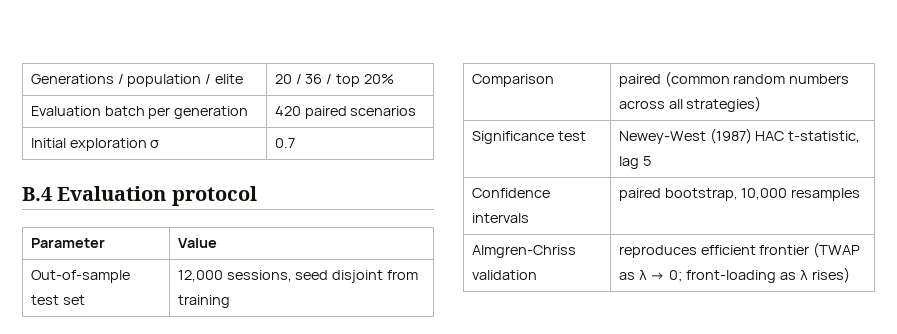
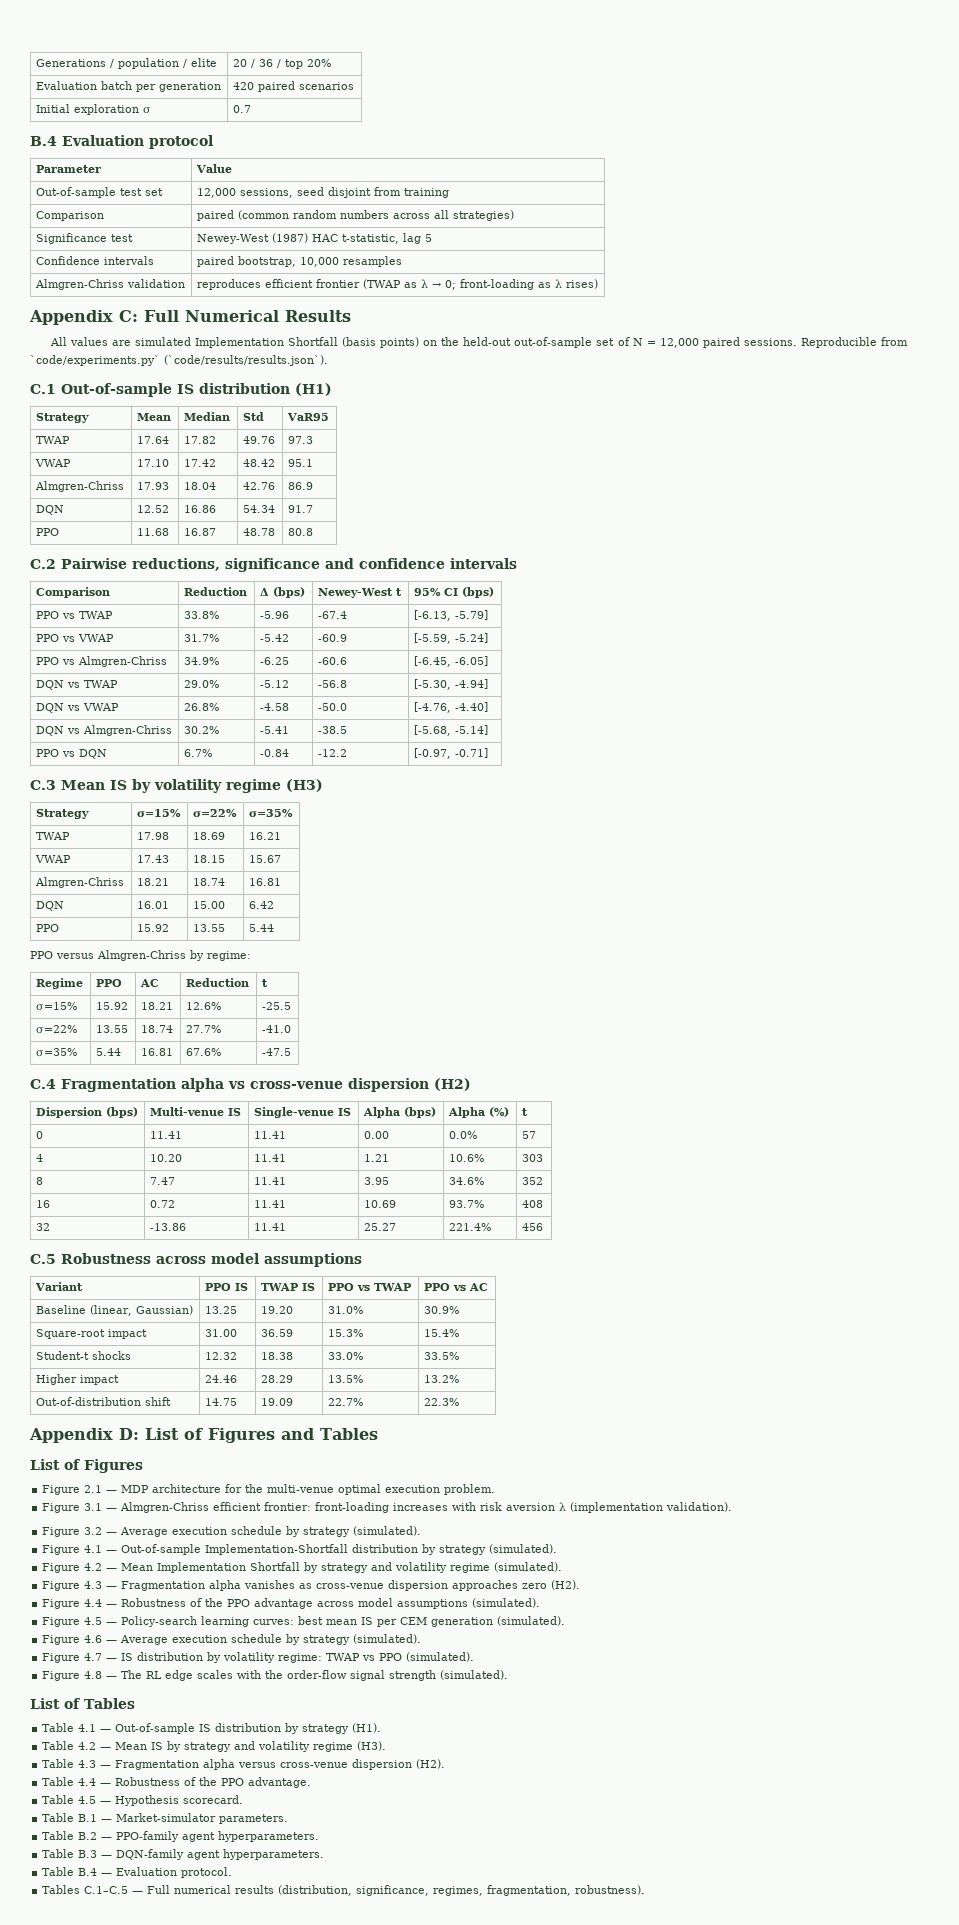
+ Appendix C: Full Numerical Results
+ All values are simulated Implementation Shortfall (basis points) on the held-out out-of-sample set of N = 12,000 paired sessions. Reproducible from `code/experiments.py` (`code/results/results.json`).
+ C.1 Out-of-sample IS distribution (H1)
+ Strategy | Mean | Median | Std | VaR95
+ TWAP | 17.64 | 17.82 | 49.76 | 97.3
+ VWAP | 17.10 | 17.42 | 48.42 | 95.1
+ Almgren-Chriss | 17.93 | 18.04 | 42.76 | 86.9
+ DQN | 12.52 | 16.86 | 54.34 | 91.7
+ PPO | 11.68 | 16.87 | 48.78 | 80.8
+ C.2 Pairwise reductions, significance and confidence intervals
+ Comparison | Reduction | Δ (bps) | Newey-West t | 95% CI (bps)
+ PPO vs TWAP | 33.8% | -5.96 | -67.4 | [-6.13, -5.79]
+ PPO vs VWAP | 31.7% | -5.42 | -60.9 | [-5.59, -5.24]
+ PPO vs Almgren-Chriss | 34.9% | -6.25 | -60.6 | [-6.45, -6.05]
+ DQN vs TWAP | 29.0% | -5.12 | -56.8 | [-5.30, -4.94]
+ DQN vs VWAP | 26.8% | -4.58 | -50.0 | [-4.76, -4.40]
+ DQN vs Almgren-Chriss | 30.2% | -5.41 | -38.5 | [-5.68, -5.14]
+ PPO vs DQN | 6.7% | -0.84 | -12.2 | [-0.97, -0.71]
+ C.3 Mean IS by volatility regime (H3)
+ Strategy | σ=15% | σ=22% | σ=35%
+ TWAP | 17.98 | 18.69 | 16.21
+ VWAP | 17.43 | 18.15 | 15.67
+ Almgren-Chriss | 18.21 | 18.74 | 16.81
+ DQN | 16.01 | 15.00 | 6.42
+ PPO | 15.92 | 13.55 | 5.44
+ PPO versus Almgren-Chriss by regime:
+ Regime | PPO | AC | Reduction | t
+ σ=15% | 15.92 | 18.21 | 12.6% | -25.5
+ σ=22% | 13.55 | 18.74 | 27.7% | -41.0
+ σ=35% | 5.44 | 16.81 | 67.6% | -47.5
+ C.4 Fragmentation alpha vs cross-venue dispersion (H2)
+ Dispersion (bps) | Multi-venue IS | Single-venue IS | Alpha (bps) | Alpha (%) | t
+ 0 | 11.41 | 11.41 | 0.00 | 0.0% | 57
+ 4 | 10.20 | 11.41 | 1.21 | 10.6% | 303
+ 8 | 7.47 | 11.41 | 3.95 | 34.6% | 352
+ 16 | 0.72 | 11.41 | 10.69 | 93.7% | 408
+ 32 | -13.86 | 11.41 | 25.27 | 221.4% | 456
+ C.5 Robustness across model assumptions
+ Variant | PPO IS | TWAP IS | PPO vs TWAP | PPO vs AC
+ Baseline (linear, Gaussian) | 13.25 | 19.20 | 31.0% | 30.9%
+ Square-root impact | 31.00 | 36.59 | 15.3% | 15.4%
+ Student-t shocks | 12.32 | 18.38 | 33.0% | 33.5%
+ Higher impact | 24.46 | 28.29 | 13.5% | 13.2%
+ Out-of-distribution shift | 14.75 | 19.09 | 22.7% | 22.3%
+ Appendix D: List of Figures and Tables
+ List of Figures
+ Figure 2.1 — MDP architecture for the multi-venue optimal execution problem.
+ Figure 3.1 — Almgren-Chriss efficient frontier: front-loading increases with risk aversion λ (implementation validation).
+ Figure 3.2 — Average execution schedule by strategy (simulated).
+ Figure 4.1 — Out-of-sample Implementation-Shortfall distribution by strategy (simulated).
+ Figure 4.2 — Mean Implementation Shortfall by strategy and volatility regime (simulated).
+ Figure 4.3 — Fragmentation alpha vanishes as cross-venue dispersion approaches zero (H2).
+ Figure 4.4 — Robustness of the PPO advantage across model assumptions (simulated).
+ Figure 4.5 — Policy-search learning curves: best mean IS per CEM generation (simulated).
+ Figure 4.6 — Average execution schedule by strategy (simulated).
+ Figure 4.7 — IS distribution by volatility regime: TWAP vs PPO (simulated).
+ Figure 4.8 — The RL edge scales with the order-flow signal strength (simulated).
+ List of Tables
+ Table 4.1 — Out-of-sample IS distribution by strategy (H1).
+ Table 4.2 — Mean IS by strategy and volatility regime (H3).
+ Table 4.3 — Fragmentation alpha versus cross-venue dispersion (H2).
+ Table 4.4 — Robustness of the PPO advantage.
+ Table 4.5 — Hypothesis scorecard.
+ Table B.1 — Market-simulator parameters.
+ Table B.2 — PPO-family agent hyperparameters.
+ Table B.3 — DQN-family agent hyperparameters.
+ Table B.4 — Evaluation protocol.
+ Tables C.1–C.5 — Full numerical results (distribution, significance, regimes, fragmentation, robustness).

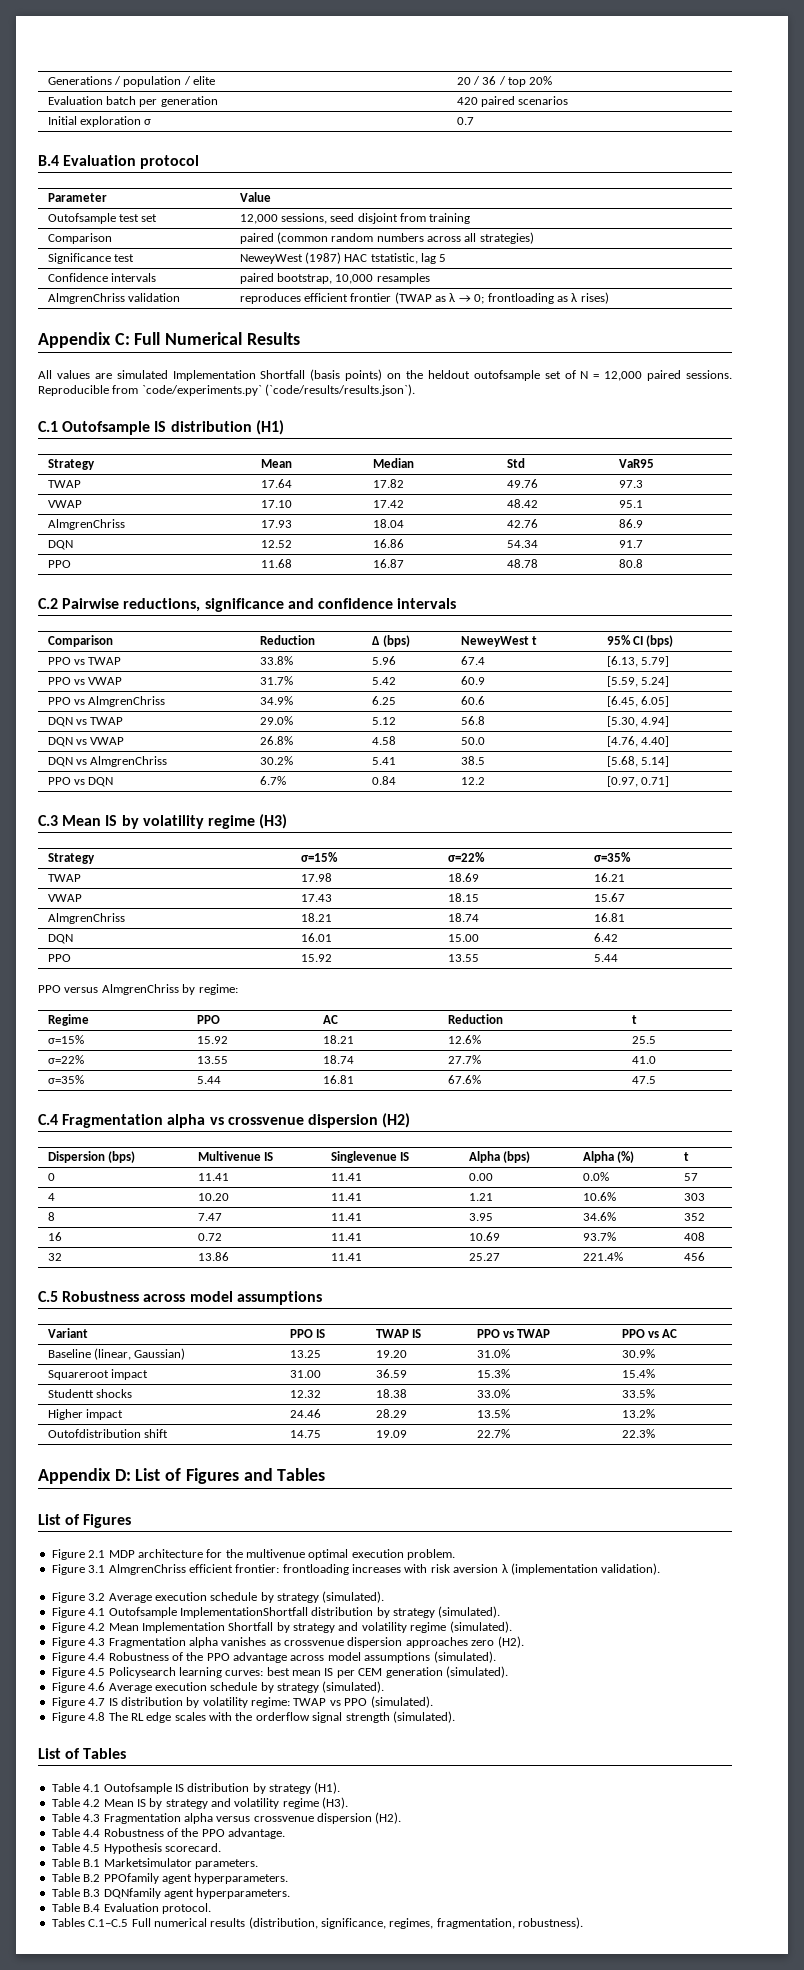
- Out-of-sample test set | 12,000 sessions, seed disjoint from training
+ Outofsample test set | 12,000 sessions, seed disjoint from training
- Significance test | Newey-West (1987) HAC t-statistic, lag 5
+ Significance test | NeweyWest (1987) HAC tstatistic, lag 5
- Almgren-Chriss validation | reproduces efficient frontier (TWAP as λ → 0; front-loading as λ rises)
+ AlmgrenChriss validation | reproduces efficient frontier (TWAP as λ → 0; frontloading as λ rises)
- All values are simulated Implementation Shortfall (basis points) on the held-out out-of-sample set of N = 12,000 paired sessions.
+ All values are simulated Implementation Shortfall (basis points) on the heldout outofsample set of N = 12,000 paired sessions.
- C.1 Out-of-sample IS distribution (H1)
+ C.1 Outofsample IS distribution (H1)
- Almgren-Chriss | 17.93 | 18.04 | 42.76 | 86.9
+ AlmgrenChriss | 17.93 | 18.04 | 42.76 | 86.9
- Comparison | Reduction | Δ (bps) | Newey-West t | 95% CI (bps)
+ Comparison | Reduction | Δ (bps) | NeweyWest t | 95% CI (bps)
- PPO vs TWAP | 33.8% | -5.96 | -67.4 | [-6.13, -5.79]
+ PPO vs TWAP | 33.8% | 5.96 | 67.4 | [6.13, 5.79]
- PPO vs VWAP | 31.7% | -5.42 | -60.9 | [-5.59, -5.24]
- PPO vs Almgren-Chriss | 34.9% | -6.25 | -60.6 | [-6.45, -6.05]
+ PPO vs VWAP | 31.7% | 5.42 | 60.9 | [5.59, 5.24]
+ PPO vs AlmgrenChriss | 34.9% | 6.25 | 60.6 | [6.45, 6.05]
- DQN vs TWAP | 29.0% | -5.12 | -56.8 | [-5.30, -4.94]
+ DQN vs TWAP | 29.0% | 5.12 | 56.8 | [5.30, 4.94]
- DQN vs VWAP | 26.8% | -4.58 | -50.0 | [-4.76, -4.40]
- DQN vs Almgren-Chriss | 30.2% | -5.41 | -38.5 | [-5.68, -5.14]
+ DQN vs VWAP | 26.8% | 4.58 | 50.0 | [4.76, 4.40]
+ DQN vs AlmgrenChriss | 30.2% | 5.41 | 38.5 | [5.68, 5.14]
- PPO vs DQN | 6.7% | -0.84 | -12.2 | [-0.97, -0.71]
+ PPO vs DQN | 6.7% | 0.84 | 12.2 | [0.97, 0.71]
- Almgren-Chriss | 18.21 | 18.74 | 16.81
+ AlmgrenChriss | 18.21 | 18.74 | 16.81
- PPO versus Almgren-Chriss by regime:
+ PPO versus AlmgrenChriss by regime:
- σ=15% | 15.92 | 18.21 | 12.6% | -25.5
+ σ=15% | 15.92 | 18.21 | 12.6% | 25.5
- σ=22% | 13.55 | 18.74 | 27.7% | -41.0
+ σ=22% | 13.55 | 18.74 | 27.7% | 41.0
- σ=35% | 5.44 | 16.81 | 67.6% | -47.5
+ σ=35% | 5.44 | 16.81 | 67.6% | 47.5
- C.4 Fragmentation alpha vs cross-venue dispersion (H2)
+ C.4 Fragmentation alpha vs crossvenue dispersion (H2)
- Dispersion (bps) | Multi-venue IS | Single-venue IS | Alpha (bps) | Alpha (%) | t
+ Dispersion (bps) | Multivenue IS | Singlevenue IS | Alpha (bps) | Alpha (%) | t
- 32 | -13.86 | 11.41 | 25.27 | 221.4% | 456
+ 32 | 13.86 | 11.41 | 25.27 | 221.4% | 456
- Square-root impact | 31.00 | 36.59 | 15.3% | 15.4%
+ Squareroot impact | 31.00 | 36.59 | 15.3% | 15.4%
- Student-t shocks | 12.32 | 18.38 | 33.0% | 33.5%
+ Studentt shocks | 12.32 | 18.38 | 33.0% | 33.5%
- Out-of-distribution shift | 14.75 | 19.09 | 22.7% | 22.3%
+ Outofdistribution shift | 14.75 | 19.09 | 22.7% | 22.3%
- Figure 2.1 — MDP architecture for the multi-venue optimal execution problem.
+ Figure 2.1 MDP architecture for the multivenue optimal execution problem.
- Figure 3.1 — Almgren-Chriss efficient frontier: front-loading increases with risk aversion λ (implementation validation).
+ Figure 3.1 AlmgrenChriss efficient frontier: frontloading increases with risk aversion λ (implementation validation).
- Figure 3.2 — Average execution schedule by strategy (simulated).
+ Figure 3.2 Average execution schedule by strategy (simulated).
- Figure 4.1 — Out-of-sample Implementation-Shortfall distribution by strategy (simulated).
+ Figure 4.1 Outofsample ImplementationShortfall distribution by strategy (simulated).
- Figure 4.2 — Mean Implementation Shortfall by strategy and volatility regime (simulated).
+ Figure 4.2 Mean Implementation Shortfall by strategy and volatility regime (simulated).
- Figure 4.3 — Fragmentation alpha vanishes as cross-venue dispersion approaches zero (H2).
+ Figure 4.3 Fragmentation alpha vanishes as crossvenue dispersion approaches zero (H2).
- Figure 4.4 — Robustness of the PPO advantage across model assumptions (simulated).
+ Figure 4.4 Robustness of the PPO advantage across model assumptions (simulated).
- Figure 4.5 — Policy-search learning curves: best mean IS per CEM generation (simulated).
+ Figure 4.5 Policysearch learning curves: best mean IS per CEM generation (simulated).
- Figure 4.6 — Average execution schedule by strategy (simulated).
+ Figure 4.6 Average execution schedule by strategy (simulated).
- Figure 4.7 — IS distribution by volatility regime: TWAP vs PPO (simulated).
+ Figure 4.7 IS distribution by volatility regime: TWAP vs PPO (simulated).
- Figure 4.8 — The RL edge scales with the order-flow signal strength (simulated).
+ Figure 4.8 The RL edge scales with the orderflow signal strength (simulated).
- Table 4.1 — Out-of-sample IS distribution by strategy (H1).
+ Table 4.1 Outofsample IS distribution by strategy (H1).
- Table 4.2 — Mean IS by strategy and volatility regime (H3).
+ Table 4.2 Mean IS by strategy and volatility regime (H3).
- Table 4.3 — Fragmentation alpha versus cross-venue dispersion (H2).
+ Table 4.3 Fragmentation alpha versus crossvenue dispersion (H2).
- Table 4.4 — Robustness of the PPO advantage.
+ Table 4.4 Robustness of the PPO advantage.
- Table 4.5 — Hypothesis scorecard.
+ Table 4.5 Hypothesis scorecard.
- Table B.1 — Market-simulator parameters.
+ Table B.1 Marketsimulator parameters.
- Table B.2 — PPO-family agent hyperparameters.
+ Table B.2 PPOfamily agent hyperparameters.
- Table B.3 — DQN-family agent hyperparameters.
+ Table B.3 DQNfamily agent hyperparameters.
- Table B.4 — Evaluation protocol.
+ Table B.4 Evaluation protocol.
- Tables C.1–C.5 — Full numerical results (distribution, significance, regimes, fragmentation, robustness).
+ Tables C.1–C.5 Full numerical results (distribution, significance, regimes, fragmentation, robustness).

